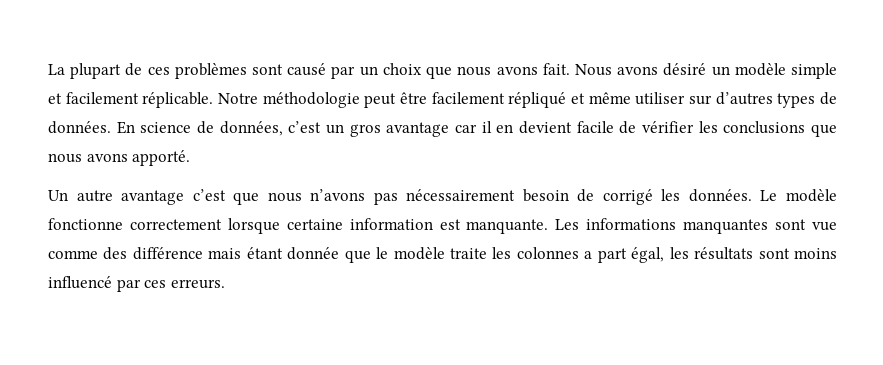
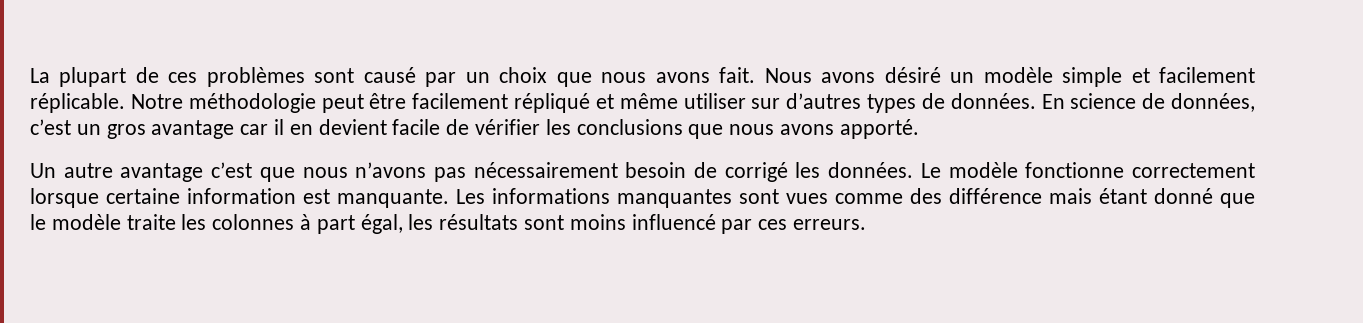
- Les informations manquantes sont vue comme des différence mais étant donnée que le modèle traite les colonnes a part égal, les résultats sont moins influencé par ces erreurs.
+ Les informations manquantes sont vues comme des différence mais étant donné que le modèle traite les colonnes à part égal, les résultats sont moins influencé par ces erreurs.

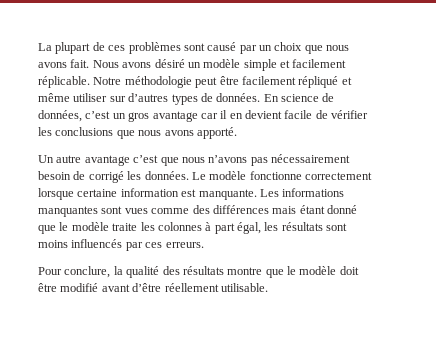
- Les informations manquantes sont vues comme des différence mais étant donné que le modèle traite les colonnes à part égal, les résultats sont moins influencé par ces erreurs.
+ Les informations manquantes sont vues comme des différences mais étant donné que le modèle traite les colonnes à part égal, les résultats sont moins influencés par ces erreurs.
+ Pour conclure, la qualité des résultats montre que le modèle doit être modifié avant d’être réellement utilisable.

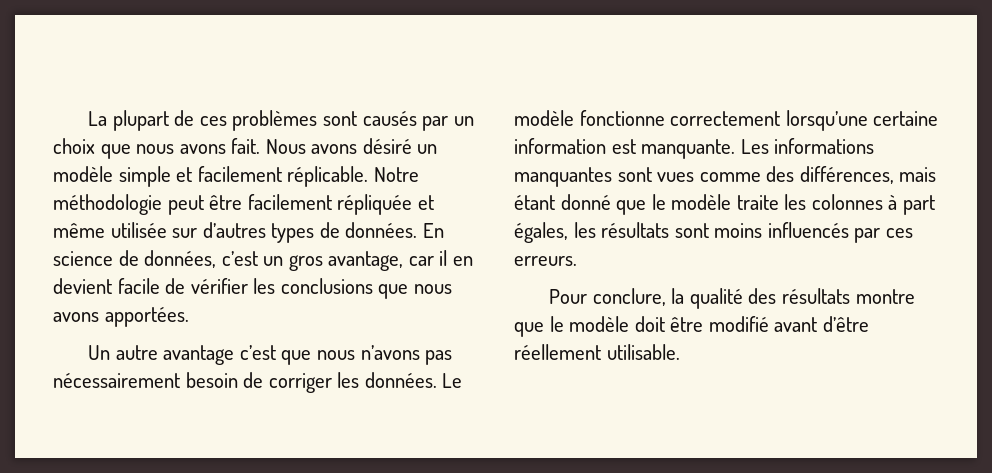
- La plupart de ces problèmes sont causé par un choix que nous avons fait.
+ La plupart de ces problèmes sont causés par un choix que nous avons fait.
- Notre méthodologie peut être facilement répliqué et même utiliser sur d’autres types de données.
+ Notre méthodologie peut être facilement répliquée et même utilisée sur d’autres types de données.
- En science de données, c’est un gros avantage car il en devient facile de vérifier les conclusions que nous avons apporté.
+ En science de données, c’est un gros avantage, car il en devient facile de vérifier les conclusions que nous avons apportées.
- Un autre avantage c’est que nous n’avons pas nécessairement besoin de corrigé les données.
+ Un autre avantage c’est que nous n’avons pas nécessairement besoin de corriger les données.
- Le modèle fonctionne correctement lorsque certaine information est manquante.
+ Le modèle fonctionne correctement lorsqu’une certaine information est manquante.
- Les informations manquantes sont vues comme des différences mais étant donné que le modèle traite les colonnes à part égal, les résultats sont moins influencés par ces erreurs.
+ Les informations manquantes sont vues comme des différences, mais étant donné que le modèle traite les colonnes à part égales, les résultats sont moins influencés par ces erreurs.

